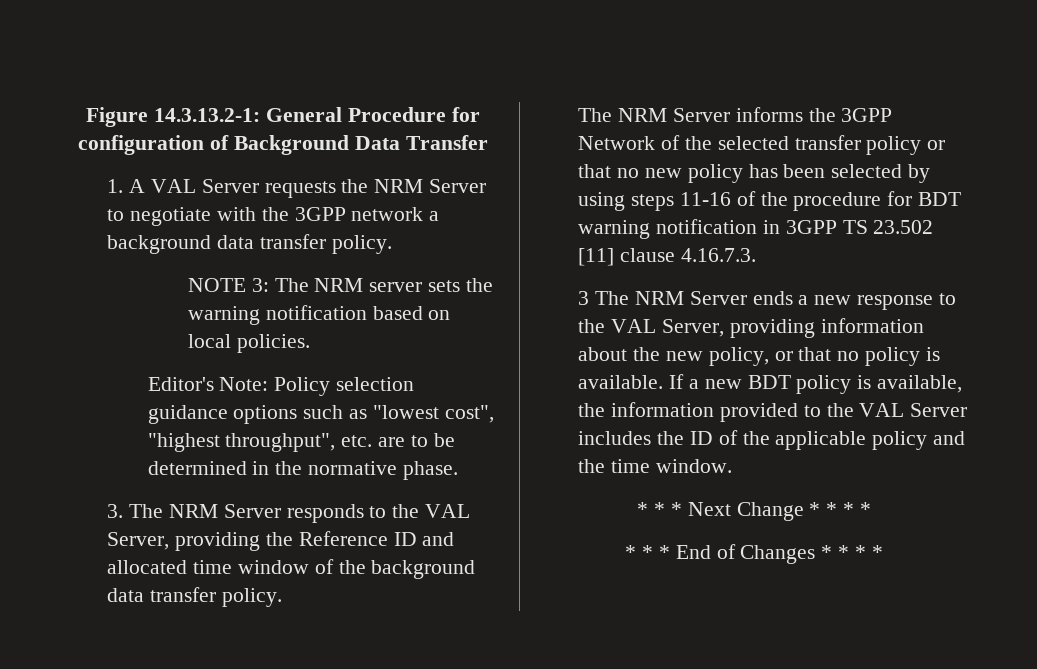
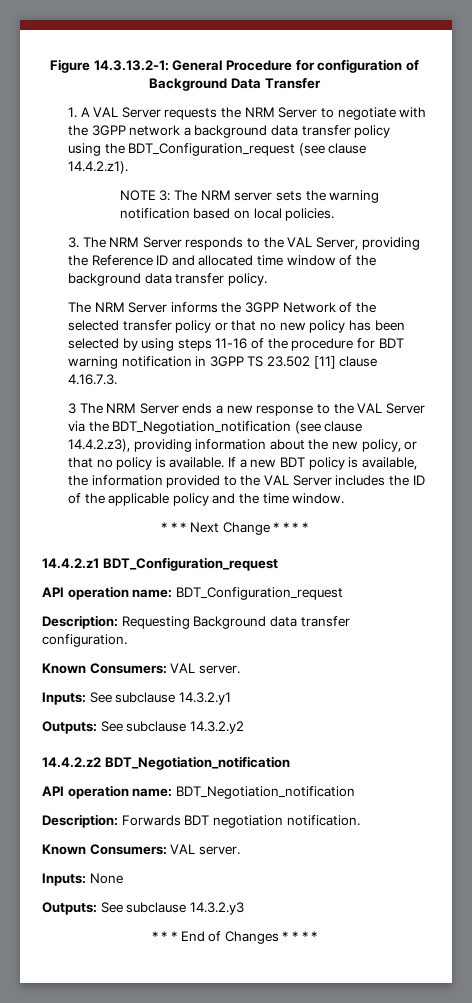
- 1. A VAL Server requests the NRM Server to negotiate with the 3GPP network a background data transfer policy.
+ 1. A VAL Server requests the NRM Server to negotiate with the 3GPP network a background data transfer policy using the BDT_Configuration_request (see clause 14.4.2.z1).
- Editor's Note: Policy selection guidance options such as "lowest cost", "highest throughput", etc. are to be determined in the normative phase.
- 3 The NRM Server ends a new response to the VAL Server, providing information about the new policy, or that no policy is available.
+ 3 The NRM Server ends a new response to the VAL Server via the BDT_Negotiation_notification (see clause 14.4.2.z3), providing information about the new policy, or that no policy is available.
+ 14.4.2.z1 BDT_Configuration_request
+ API operation name: BDT_Configuration_request
+ Description: Requesting Background data transfer configuration.
+ Known Consumers: VAL server.
+ Inputs: See subclause 14.3.2.y1
+ Outputs: See subclause 14.3.2.y2
+ 14.4.2.z2 BDT_Negotiation_notification
+ API operation name: BDT_Negotiation_notification
+ Description: Forwards BDT negotiation notification.
+ Known Consumers: VAL server.
+ Inputs: None
+ Outputs: See subclause 14.3.2.y3

